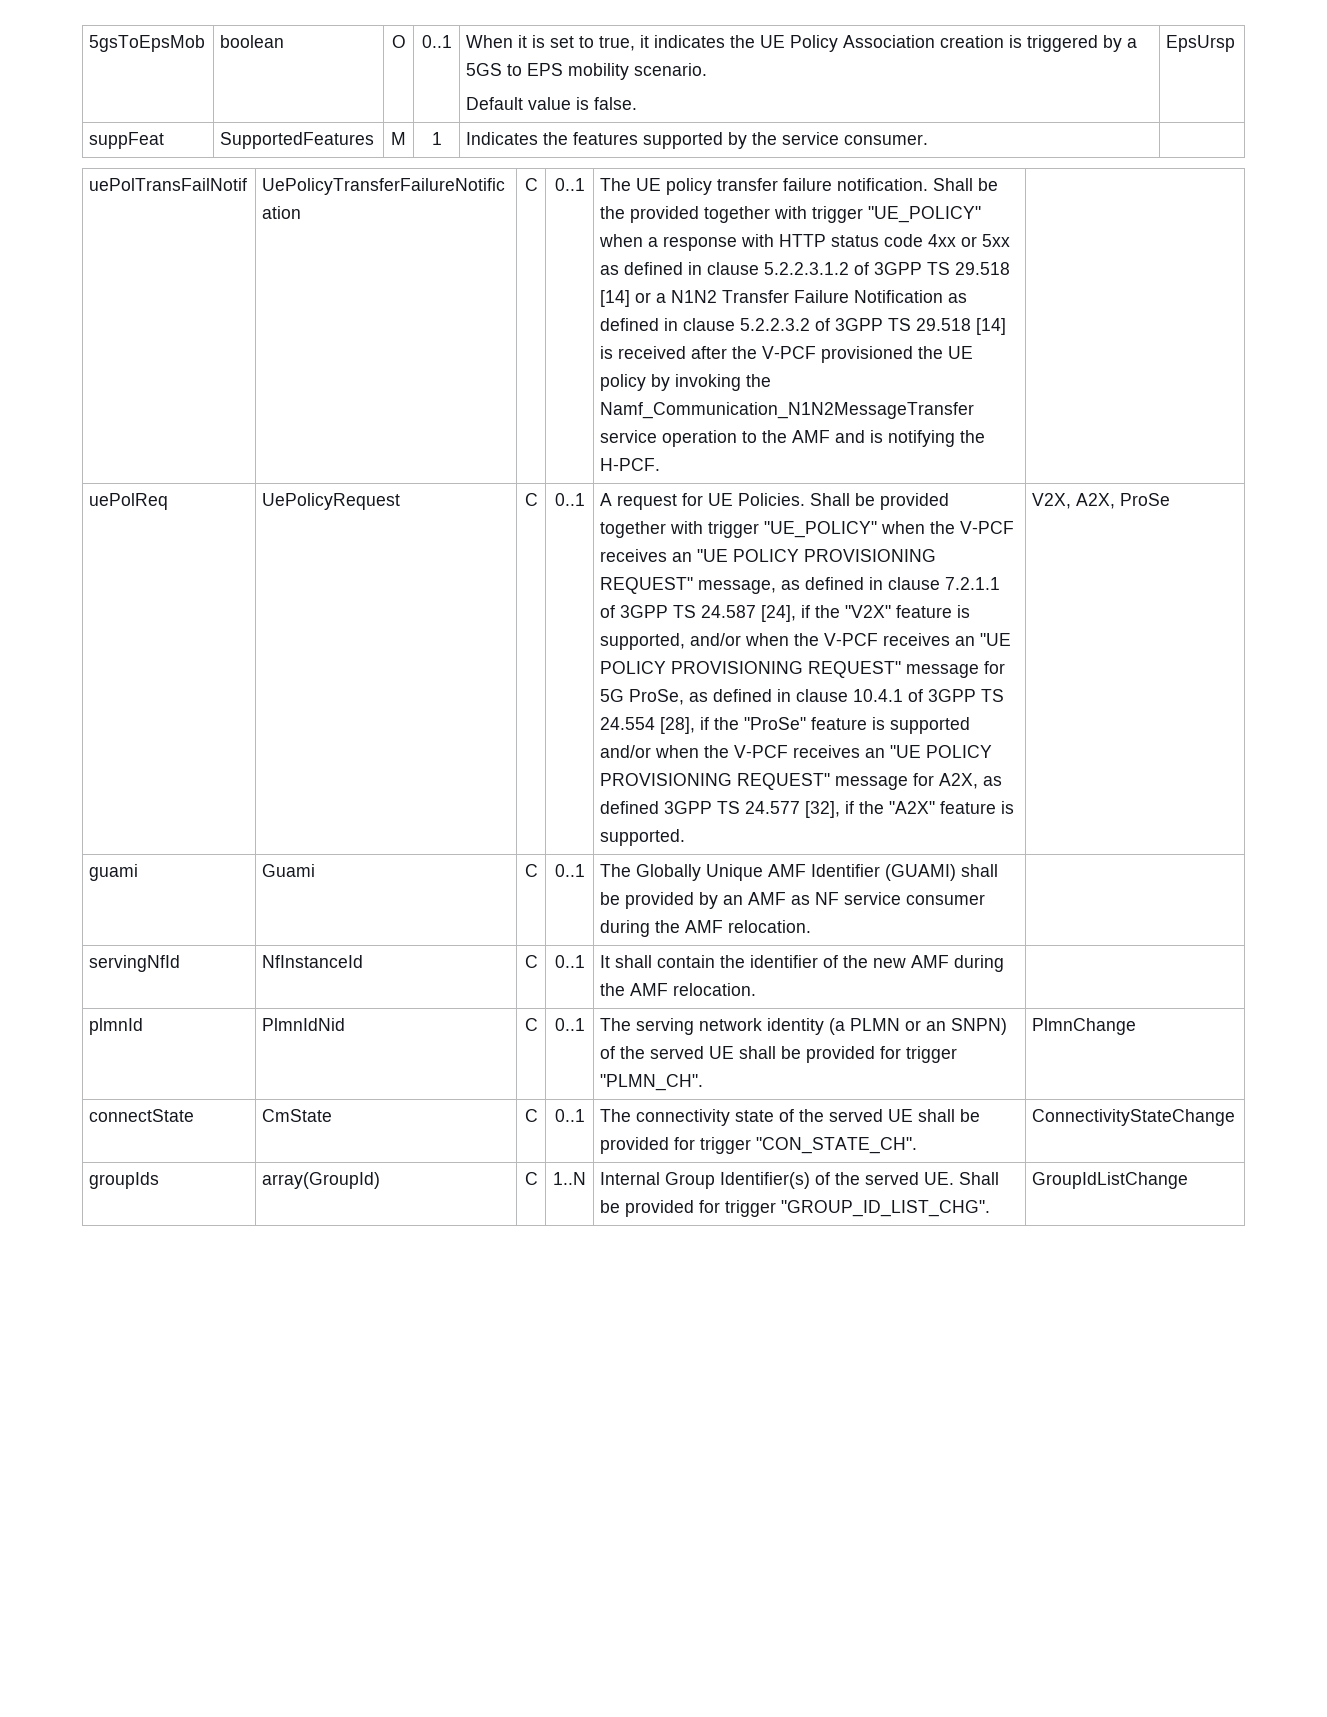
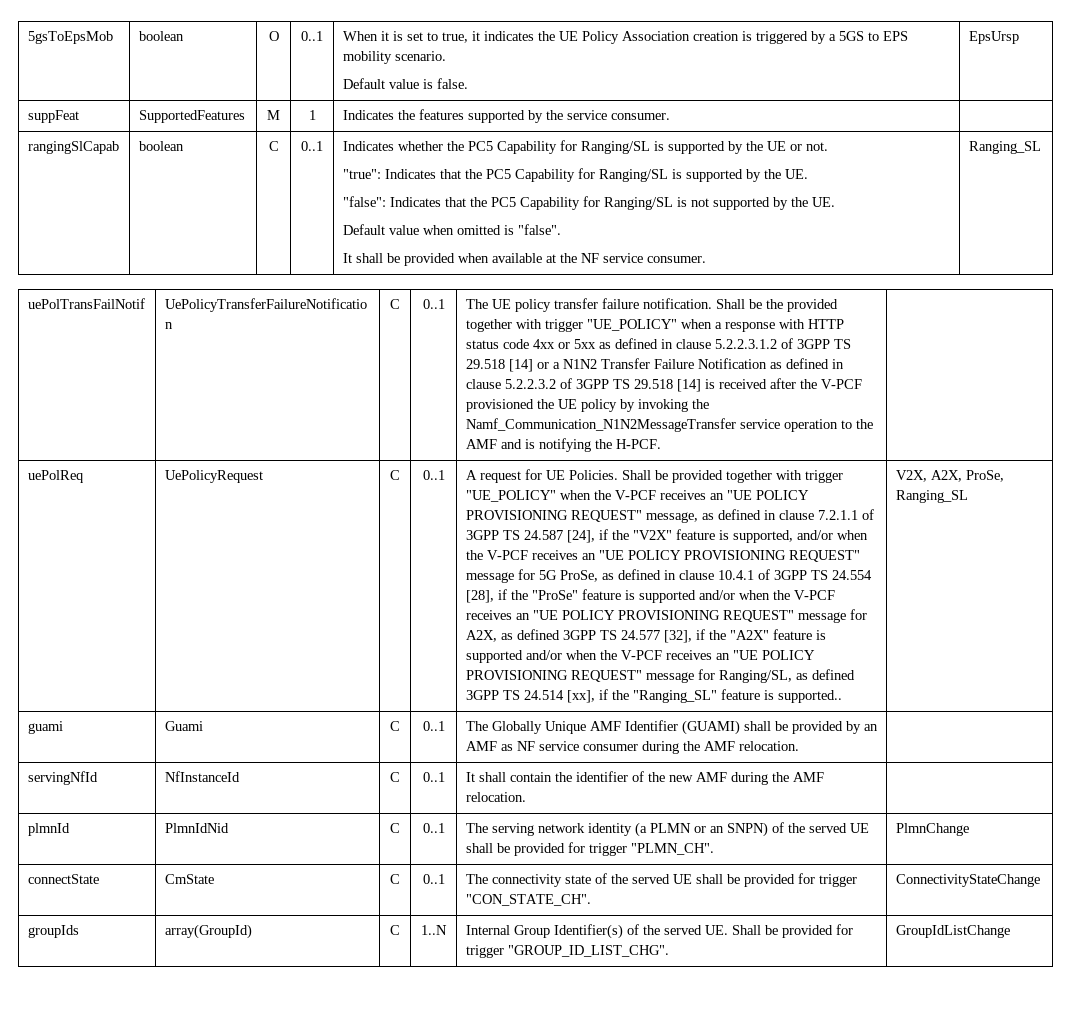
+ rangingSlCapab | boolean | C | 0..1 | Indicates whether the PC5 Capability for Ranging/SL is supported by the UE or not.
+ "true": Indicates that the PC5 Capability for Ranging/SL is supported by the UE.
+ "false": Indicates that the PC5 Capability for Ranging/SL is not supported by the UE.
+ Default value when omitted is "false".
+ It shall be provided when available at the NF service consumer. | Ranging_SL
- Shall be provided together with trigger "UE_POLICY" when the V-PCF receives an "UE POLICY PROVISIONING REQUEST" message, as defined in clause 7.2.1.1 of 3GPP TS 24.587 [24], if the "V2X" feature is supported, and/or when the V-PCF receives an "UE POLICY PROVISIONING REQUEST" message for 5G ProSe, as defined in clause 10.4.1 of 3GPP TS 24.554 [28], if the "ProSe" feature is supported and/or when the V-PCF receives an "UE POLICY PROVISIONING REQUEST" message for A2X, as defined 3GPP TS 24.577 [32], if the "A2X" feature is supported.
+ Shall be provided together with trigger "UE_POLICY" when the V-PCF receives an "UE POLICY PROVISIONING REQUEST" message, as defined in clause 7.2.1.1 of 3GPP TS 24.587 [24], if the "V2X" feature is supported, and/or when the V-PCF receives an "UE POLICY PROVISIONING REQUEST" message for 5G ProSe, as defined in clause 10.4.1 of 3GPP TS 24.554 [28], if the "ProSe" feature is supported and/or when the V-PCF receives an "UE POLICY PROVISIONING REQUEST" message for A2X, as defined 3GPP TS 24.577 [32], if the "A2X" feature is supported and/or when the V-PCF receives an "UE POLICY PROVISIONING REQUEST" message for Ranging/SL, as defined 3GPP TS 24.514 [xx], if the "Ranging_SL" feature is supported..
- V2X, A2X, ProSe
+ V2X, A2X, ProSe, Ranging_SL

